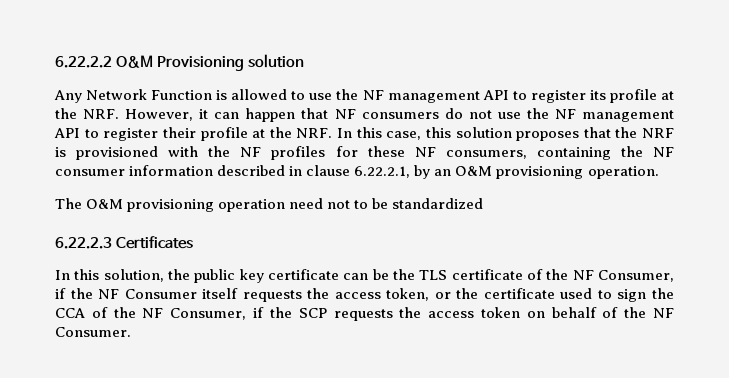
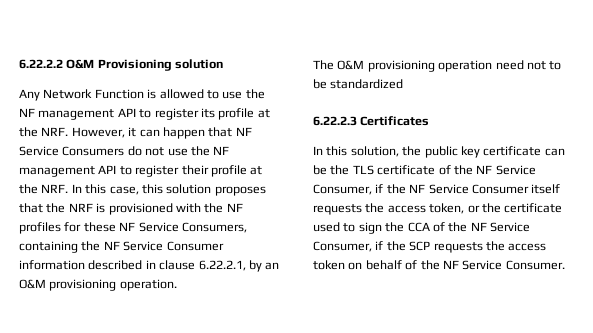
- Any Network Function is allowed to use the NF management API to register its profile at the NRF. However, it can happen that NF consumers do not use the NF management API to register their profile at the NRF. In this case, this solution proposes that the NRF is provisioned with the NF profiles for these NF consumers, containing the NF consumer information described in clause 6.22.2.1, by an O&M provisioning operation.
+ Any Network Function is allowed to use the NF management API to register its profile at the NRF. However, it can happen that NF Service Consumers do not use the NF management API to register their profile at the NRF. In this case, this solution proposes that the NRF is provisioned with the NF profiles for these NF Service Consumers, containing the NF Service Consumer information described in clause 6.22.2.1, by an O&M provisioning operation.
- In this solution, the public key certificate can be the TLS certificate of the NF Consumer, if the NF Consumer itself requests the access token, or the certificate used to sign the CCA of the NF Consumer, if the SCP requests the access token on behalf of the NF Consumer.
+ In this solution, the public key certificate can be the TLS certificate of the NF Service Consumer, if the NF Service Consumer itself requests the access token, or the certificate used to sign the CCA of the NF Service Consumer, if the SCP requests the access token on behalf of the NF Service Consumer.

